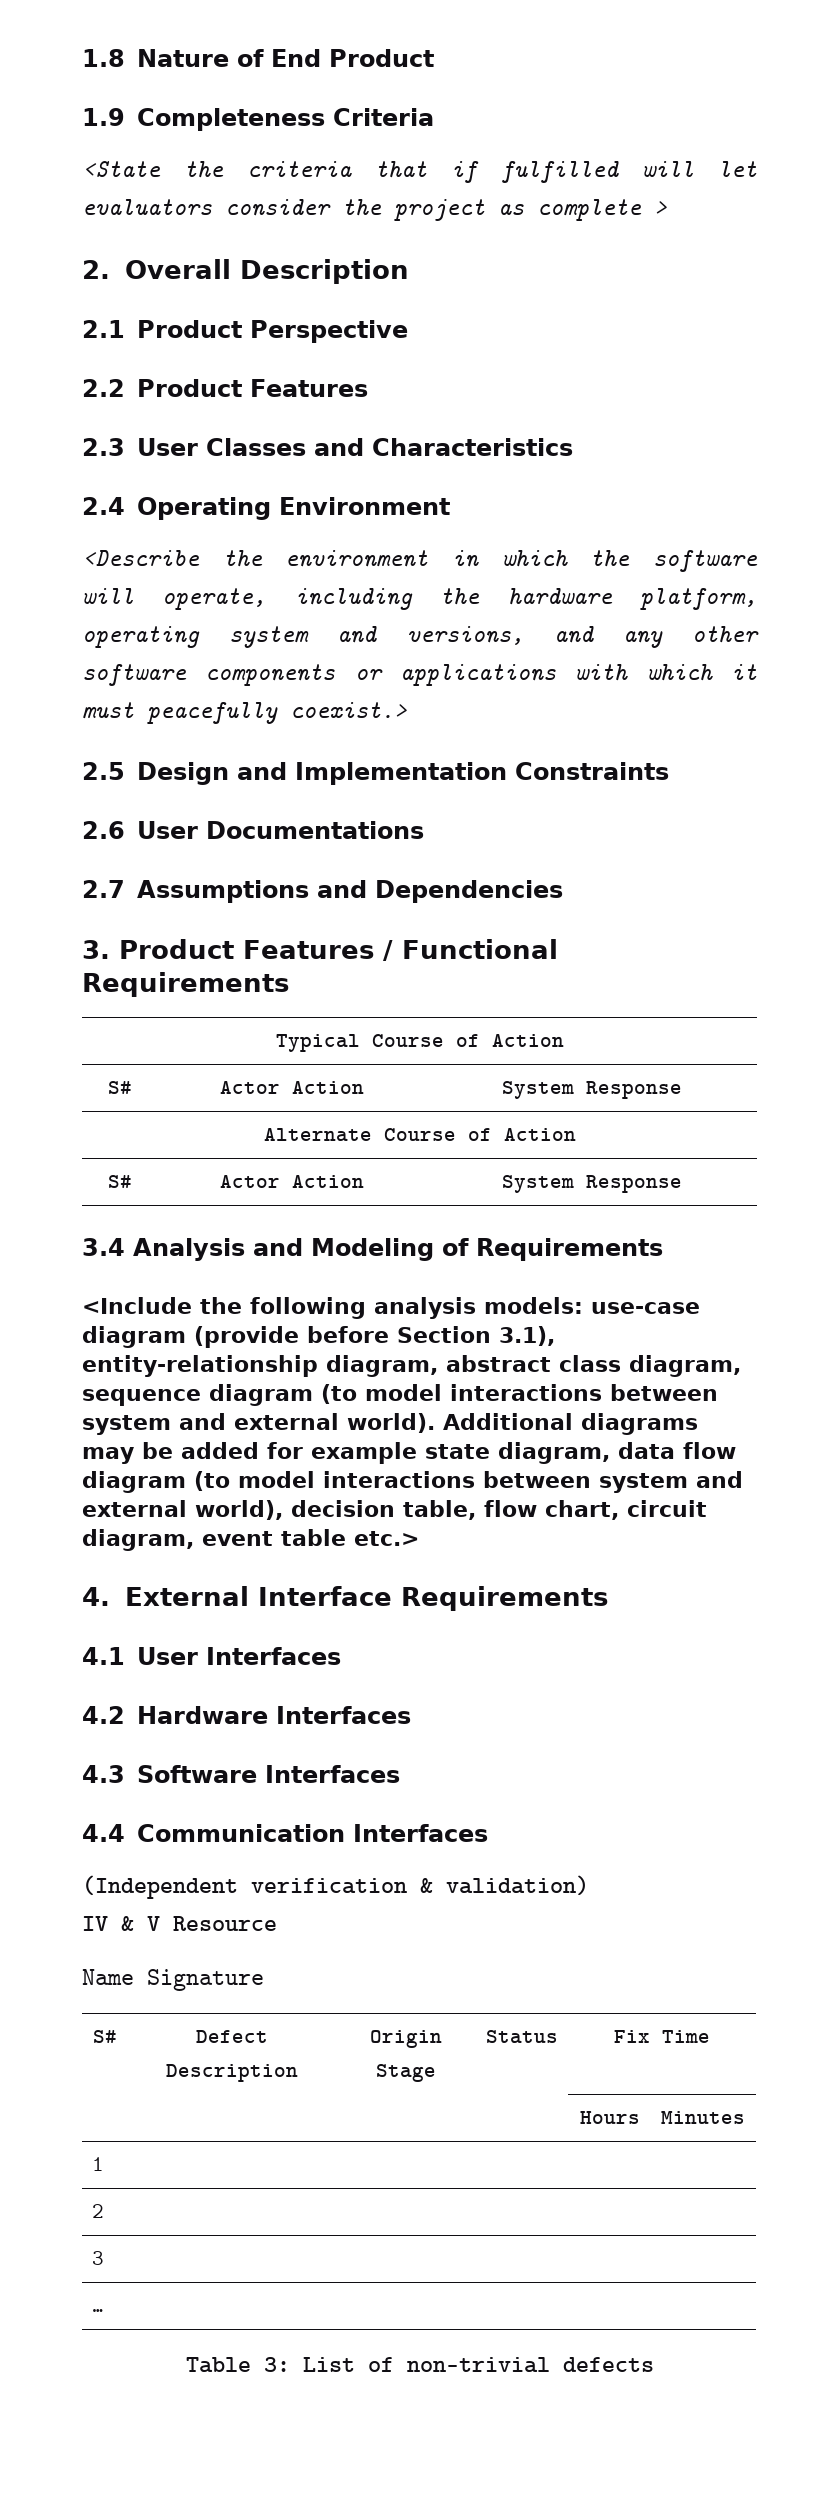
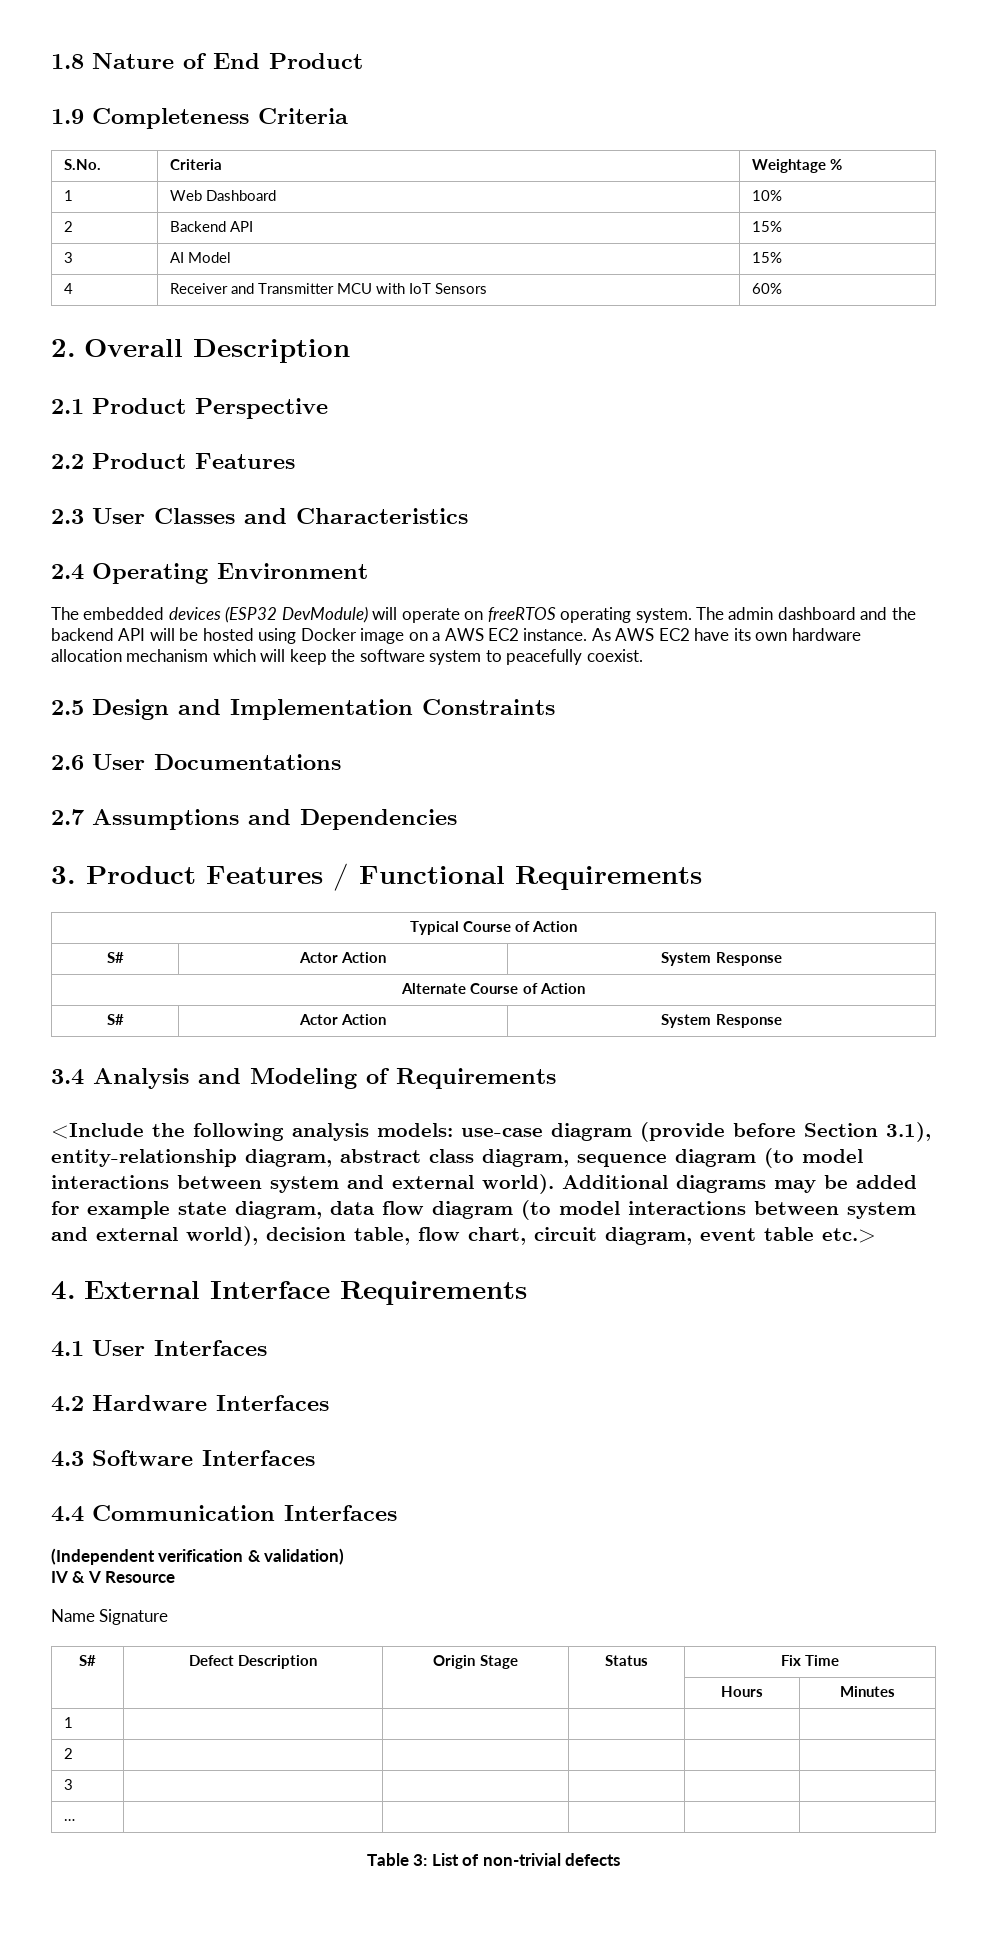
- <State the criteria that if fulfilled will let evaluators consider the project as complete >
+ S.No. | Criteria | Weightage %
+ 1 | Web Dashboard | 10%
+ 2 | Backend API | 15%
+ 3 | AI Model | 15%
+ 4 | Receiver and Transmitter MCU with IoT Sensors | 60%
- <Describe the environment in which the software will operate, including the hardware platform, operating system and versions, and any other software components or applications with which it must peacefully coexist.>
+ The embedded devices (ESP32 DevModule) will operate on freeRTOS operating system. The admin dashboard and the backend API will be hosted using Docker image on a AWS EC2 instance. As AWS EC2 have its own hardware allocation mechanism which will keep the software system to peacefully coexist.

